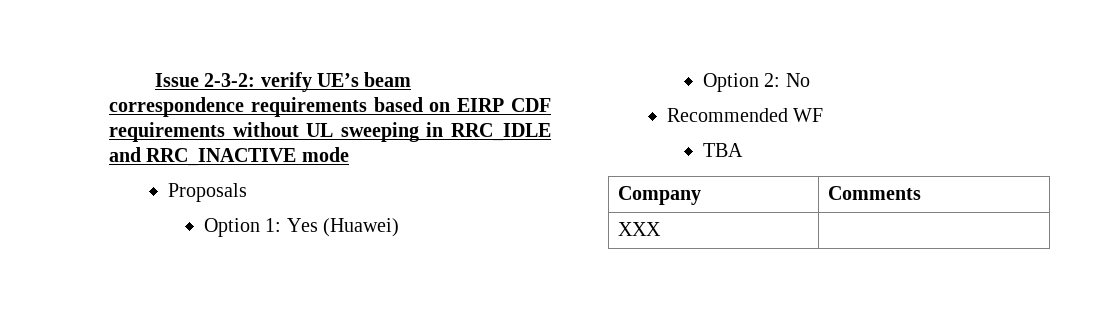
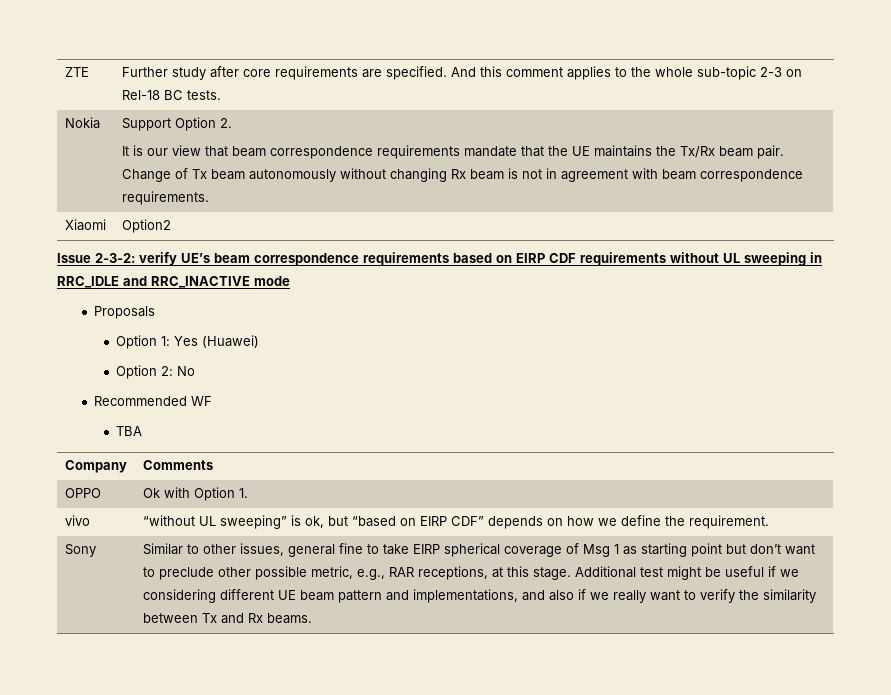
+ ZTE | Further study after core requirements are specified. And this comment applies to the whole sub-topic 2-3 on Rel-18 BC tests.
+ Nokia | Support Option 2.
+ It is our view that beam correspondence requirements mandate that the UE maintains the Tx/Rx beam pair. Change of Tx beam autonomously without changing Rx beam is not in agreement with beam correspondence requirements.
+ Xiaomi | Option2
- XXX |
+ OPPO | Ok with Option 1.
+ vivo | “without UL sweeping” is ok, but “based on EIRP CDF” depends on how we define the requirement.
+ Sony | Similar to other issues, general fine to take EIRP spherical coverage of Msg 1 as starting point but don’t want to preclude other possible metric, e.g., RAR receptions, at this stage. Additional test might be useful if we considering different UE beam pattern and implementations, and also if we really want to verify the similarity between Tx and Rx beams.

